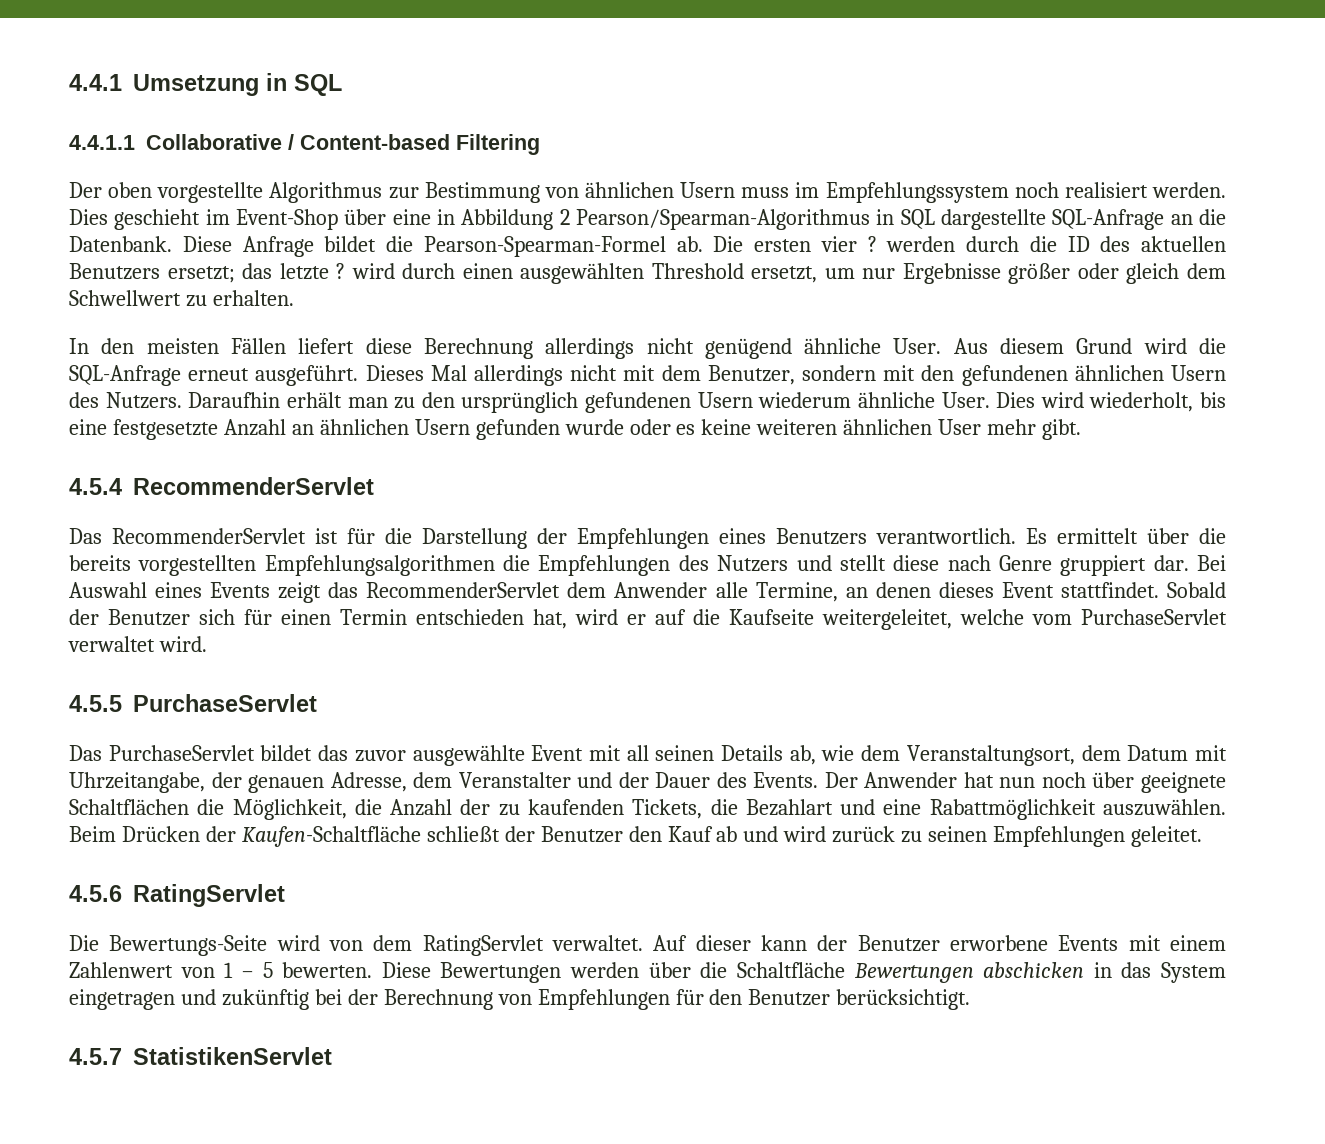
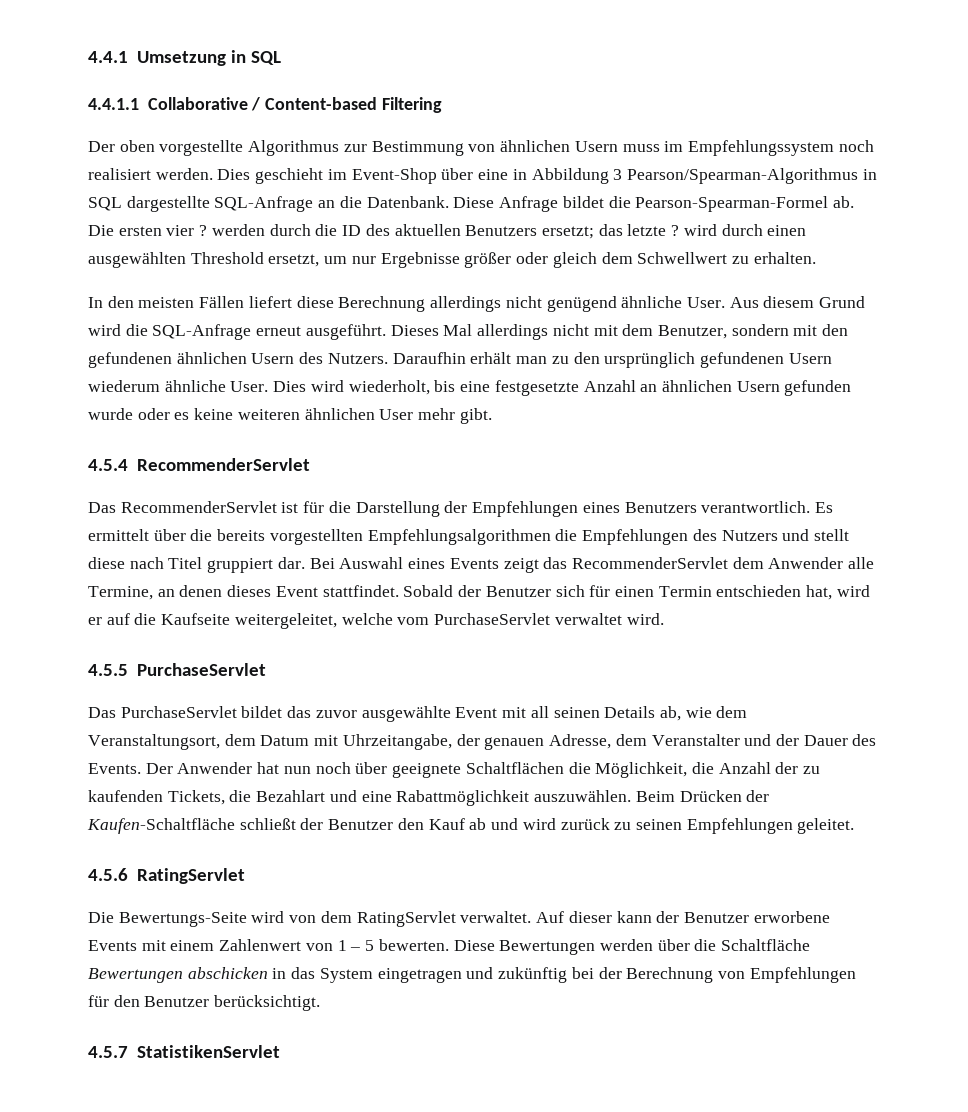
- Dies geschieht im Event-Shop über eine in Abbildung 2 Pearson/Spearman-Algorithmus in SQL dargestellte SQL-Anfrage an die Datenbank.
+ Dies geschieht im Event-Shop über eine in Abbildung 3 Pearson/Spearman-Algorithmus in SQL dargestellte SQL-Anfrage an die Datenbank.
- Es ermittelt über die bereits vorgestellten Empfehlungsalgorithmen die Empfehlungen des Nutzers und stellt diese nach Genre gruppiert dar.
+ Es ermittelt über die bereits vorgestellten Empfehlungsalgorithmen die Empfehlungen des Nutzers und stellt diese nach Titel gruppiert dar.

